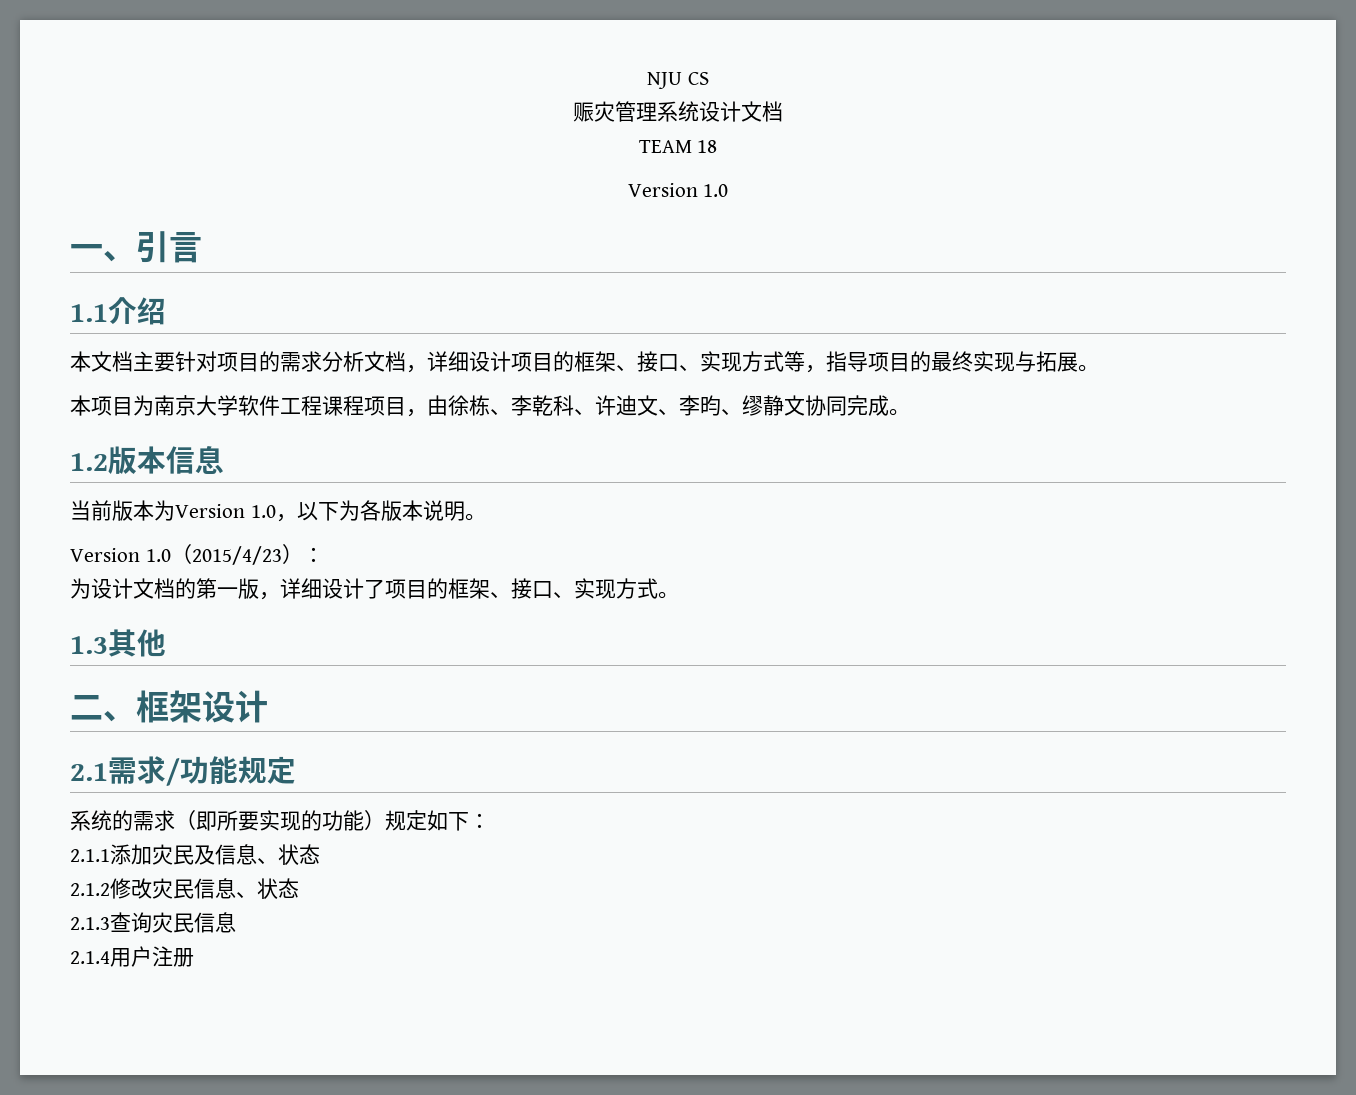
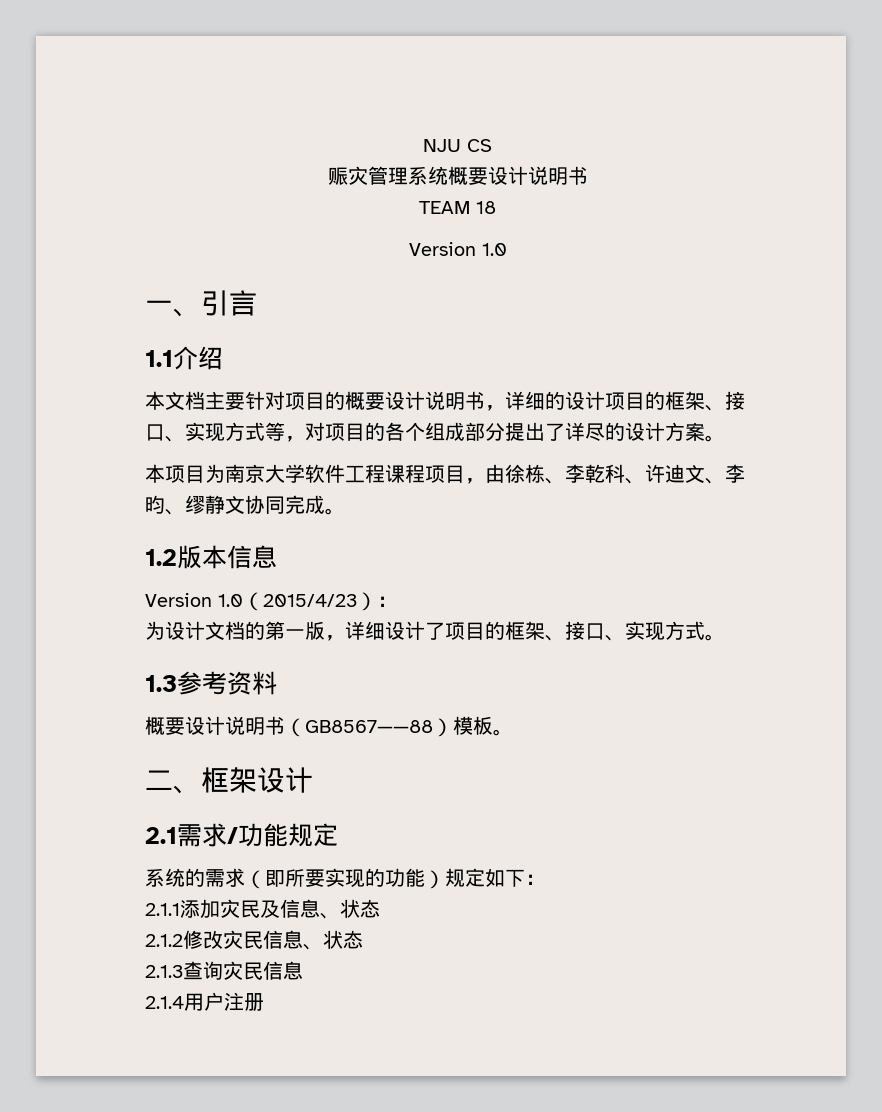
- 赈灾管理系统设计文档
+ 赈灾管理系统概要设计说明书
- 本文档主要针对项目的需求分析文档，详细设计项目的框架、接口、实现方式等，指导项目的最终实现与拓展。
+ 本文档主要针对项目的概要设计说明书，详细的设计项目的框架、接口、实现方式等，对项目的各个组成部分提出了详尽的设计方案。
- 当前版本为Version 1.0，以下为各版本说明。
- 1.3其他
+ 1.3参考资料
+ 概要设计说明书（GB8567——88）模板。

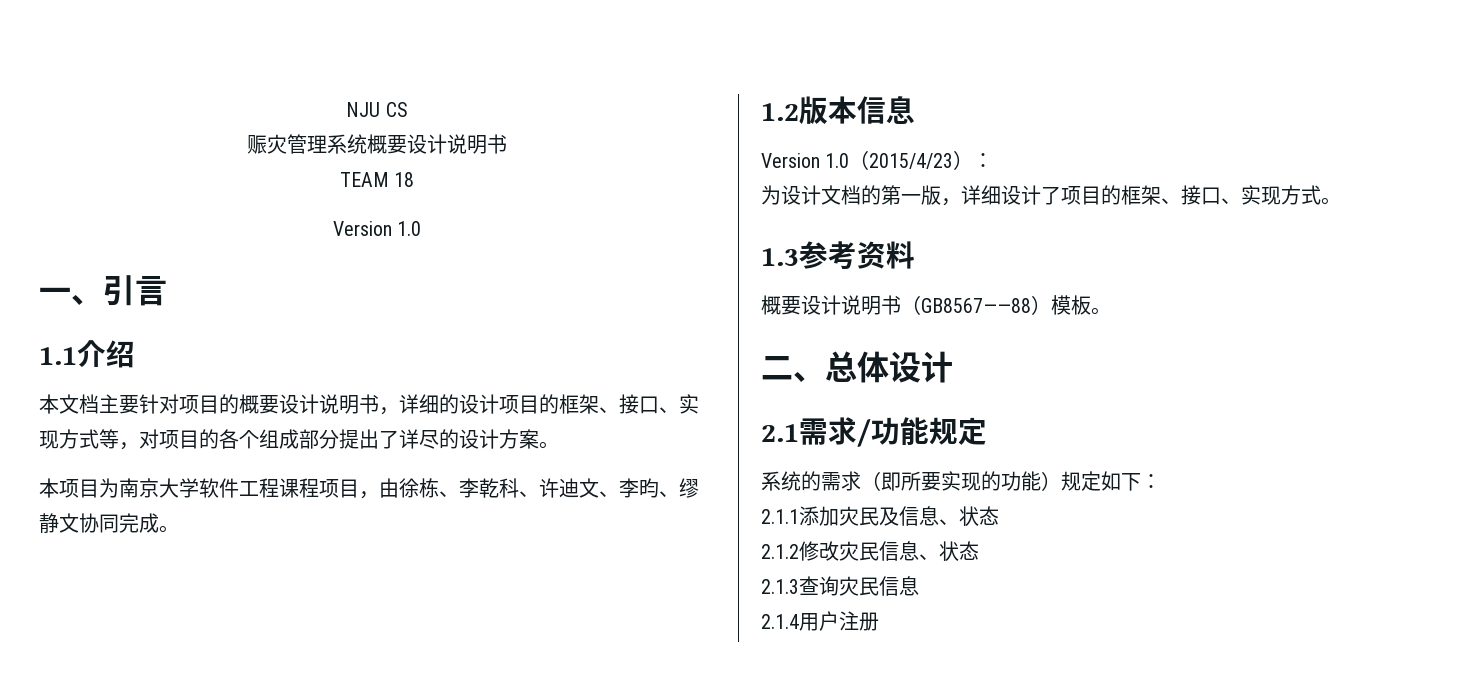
- 二、框架设计
+ 二、总体设计

